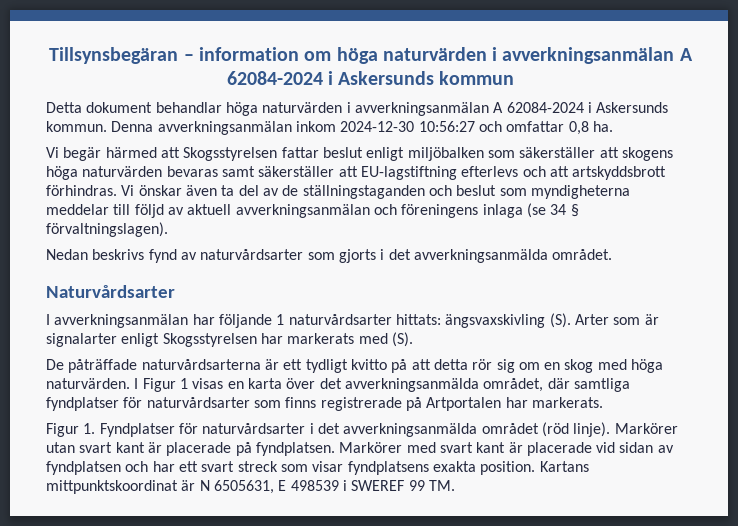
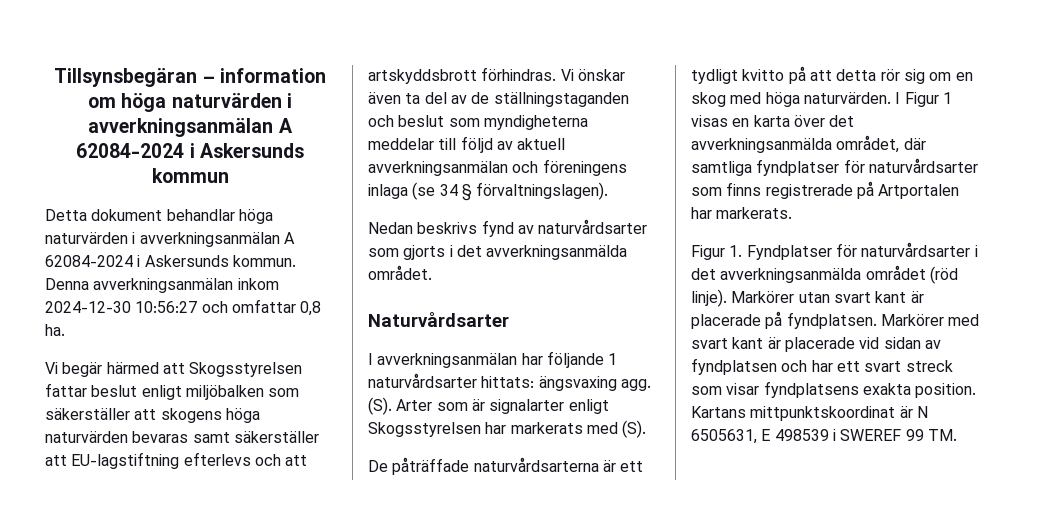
- I avverkningsanmälan har följande 1 naturvårdsarter hittats: ängsvaxskivling (S). Arter som är signalarter enligt Skogsstyrelsen har markerats med (S).
+ I avverkningsanmälan har följande 1 naturvårdsarter hittats: ängsvaxing agg. (S). Arter som är signalarter enligt Skogsstyrelsen har markerats med (S).

